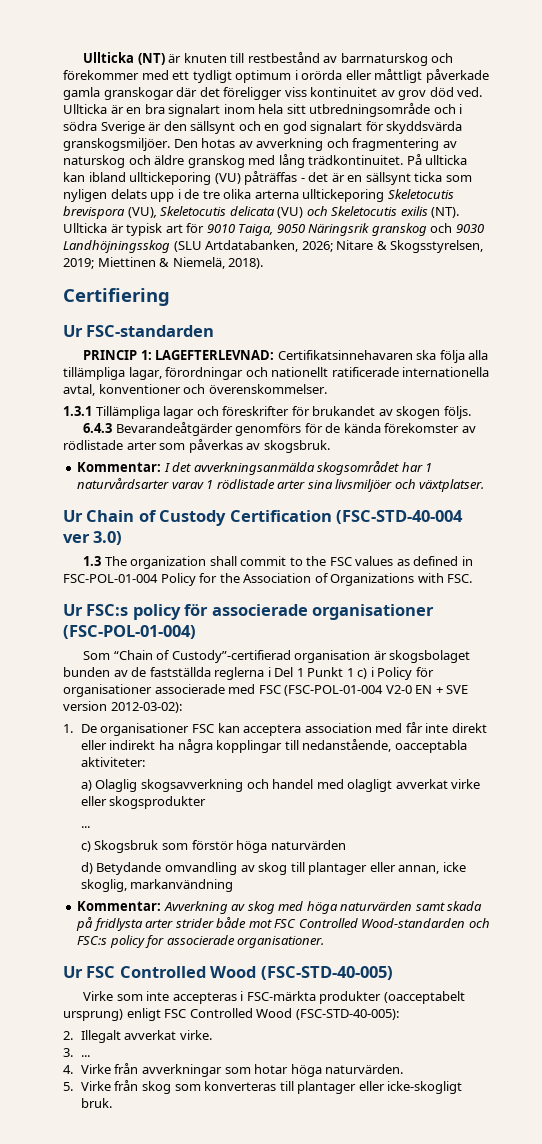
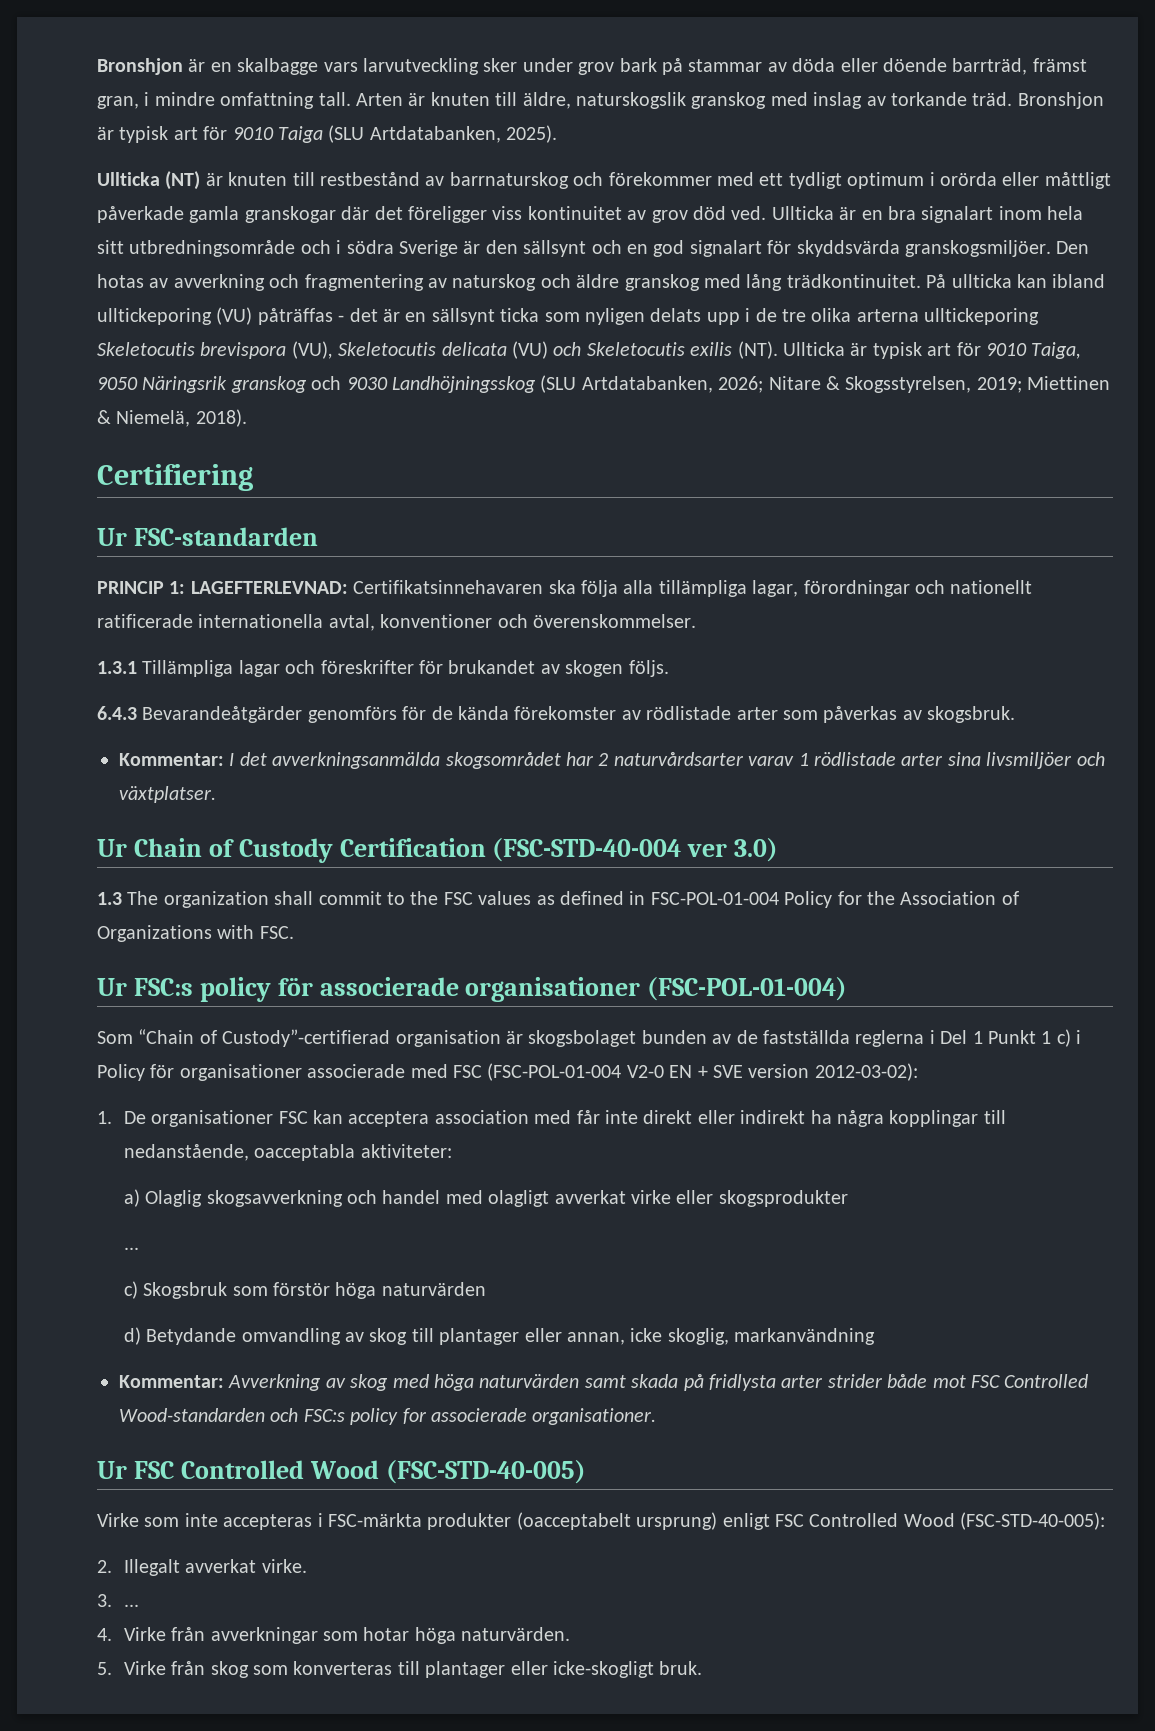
+ Bronshjon är en skalbagge vars larvutveckling sker under grov bark på stammar av döda eller döende barrträd, främst gran, i mindre omfattning tall. Arten är knuten till äldre, naturskogslik granskog med inslag av torkande träd. Bronshjon är typisk art för 9010 Taiga (SLU Artdatabanken, 2025).
- Kommentar: I det avverkningsanmälda skogsområdet har 1 naturvårdsarter varav 1 rödlistade arter sina livsmiljöer och växtplatser.
+ Kommentar: I det avverkningsanmälda skogsområdet har 2 naturvårdsarter varav 1 rödlistade arter sina livsmiljöer och växtplatser.

